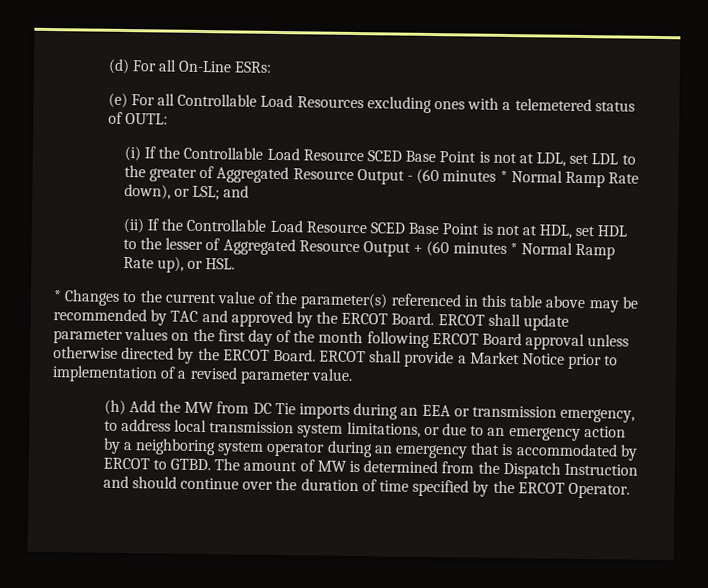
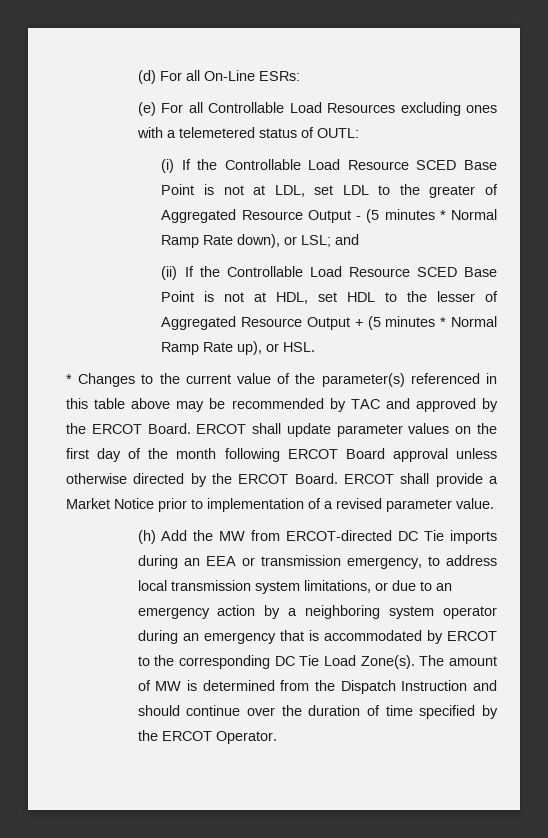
- (i) If the Controllable Load Resource SCED Base Point is not at LDL, set LDL to the greater of Aggregated Resource Output - (60 minutes * Normal Ramp Rate down), or LSL; and
+ (i) If the Controllable Load Resource SCED Base Point is not at LDL, set LDL to the greater of Aggregated Resource Output - (5 minutes * Normal Ramp Rate down), or LSL; and
- (ii) If the Controllable Load Resource SCED Base Point is not at HDL, set HDL to the lesser of Aggregated Resource Output + (60 minutes * Normal Ramp Rate up), or HSL.
+ (ii) If the Controllable Load Resource SCED Base Point is not at HDL, set HDL to the lesser of Aggregated Resource Output + (5 minutes * Normal Ramp Rate up), or HSL.
- (h) Add the MW from DC Tie imports during an EEA or transmission emergency, to address local transmission system limitations, or due to an emergency action by a neighboring system operator during an emergency that is accommodated by ERCOT to GTBD.
+ (h) Add the MW from ERCOT-directed DC Tie imports during an EEA or transmission emergency, to address local transmission system limitations, or due to an emergency action by a neighboring system operator during an emergency that is accommodated by ERCOT to the corresponding DC Tie Load Zone(s).

